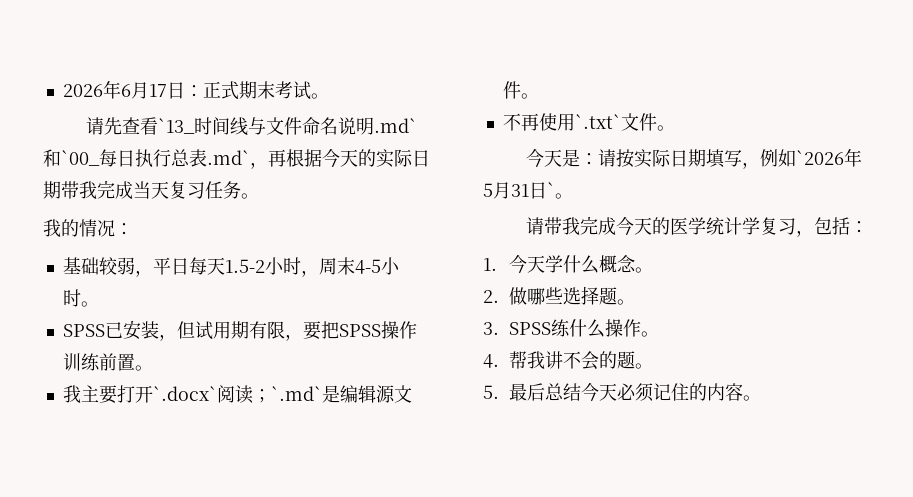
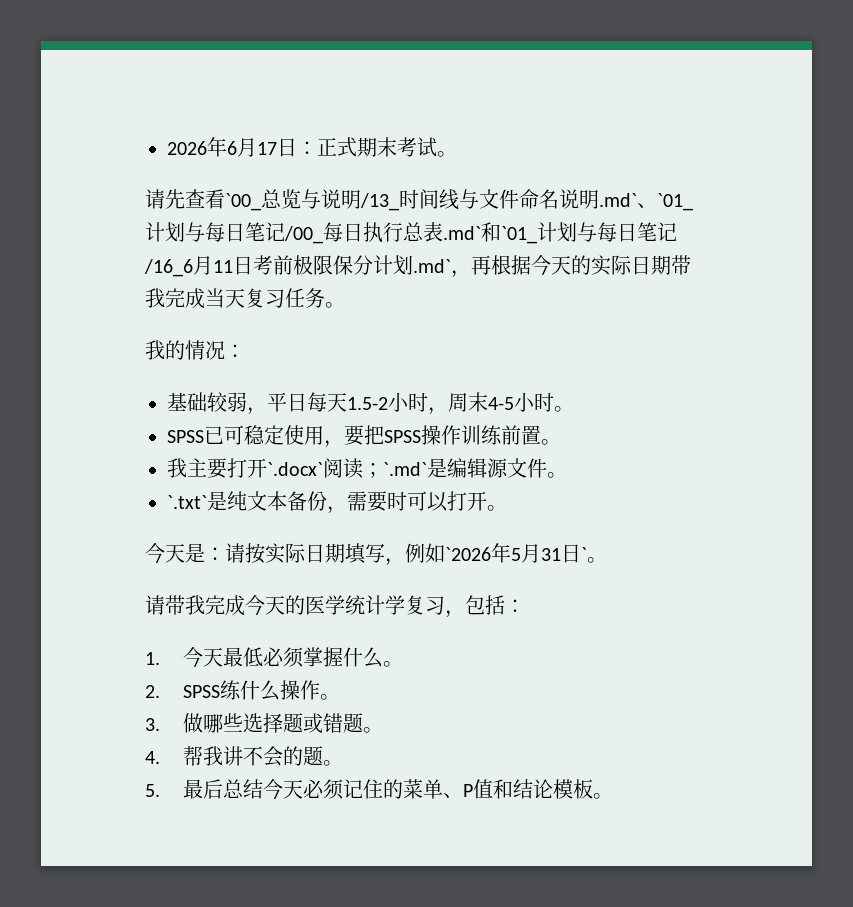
- 请先查看`13_时间线与文件命名说明.md`和`00_每日执行总表.md`，再根据今天的实际日期带我完成当天复习任务。
+ 请先查看`00_总览与说明/13_时间线与文件命名说明.md`、`01_计划与每日笔记/00_每日执行总表.md`和`01_计划与每日笔记/16_6月11日考前极限保分计划.md`，再根据今天的实际日期带我完成当天复习任务。
- SPSS已安装，但试用期有限，要把SPSS操作训练前置。
+ SPSS已可稳定使用，要把SPSS操作训练前置。
- 不再使用`.txt`文件。
+ `.txt`是纯文本备份，需要时可以打开。
- 1.今天学什么概念。
- 2.做哪些选择题。
- 3. SPSS练什么操作。
+ 1.今天最低必须掌握什么。
+ 2. SPSS练什么操作。
+ 3.做哪些选择题或错题。
- 5.最后总结今天必须记住的内容。
+ 5.最后总结今天必须记住的菜单、P值和结论模板。

